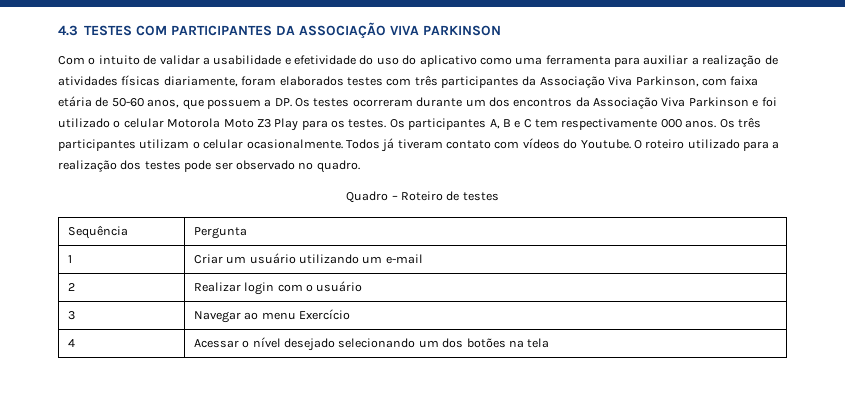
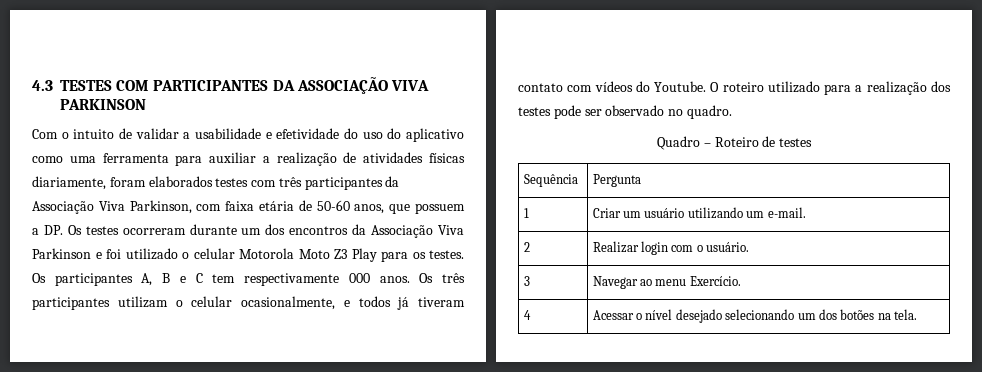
- Os três participantes utilizam o celular ocasionalmente. Todos já tiveram contato com vídeos do Youtube.
+ Os três participantes utilizam o celular ocasionalmente, e todos já tiveram contato com vídeos do Youtube.
- 1 | Criar um usuário utilizando um e-mail
+ 1 | Criar um usuário utilizando um e-mail.
- 2 | Realizar login com o usuário
+ 2 | Realizar login com o usuário.
- 3 | Navegar ao menu Exercício
+ 3 | Navegar ao menu Exercício.
- 4 | Acessar o nível desejado selecionando um dos botões na tela
+ 4 | Acessar o nível desejado selecionando um dos botões na tela.

